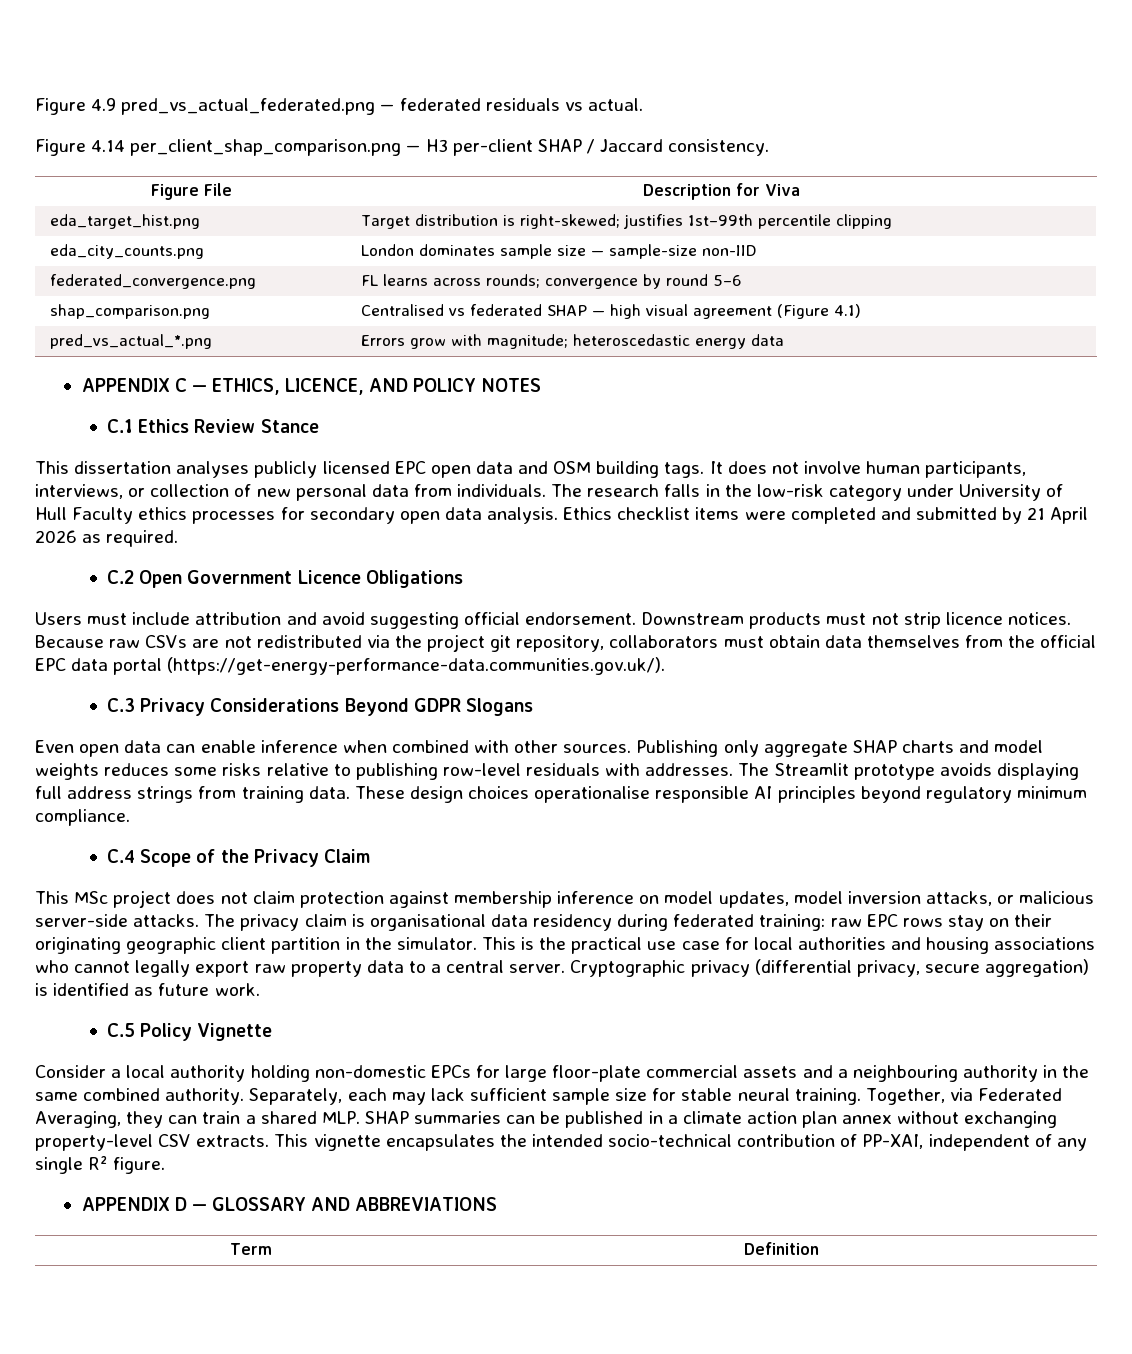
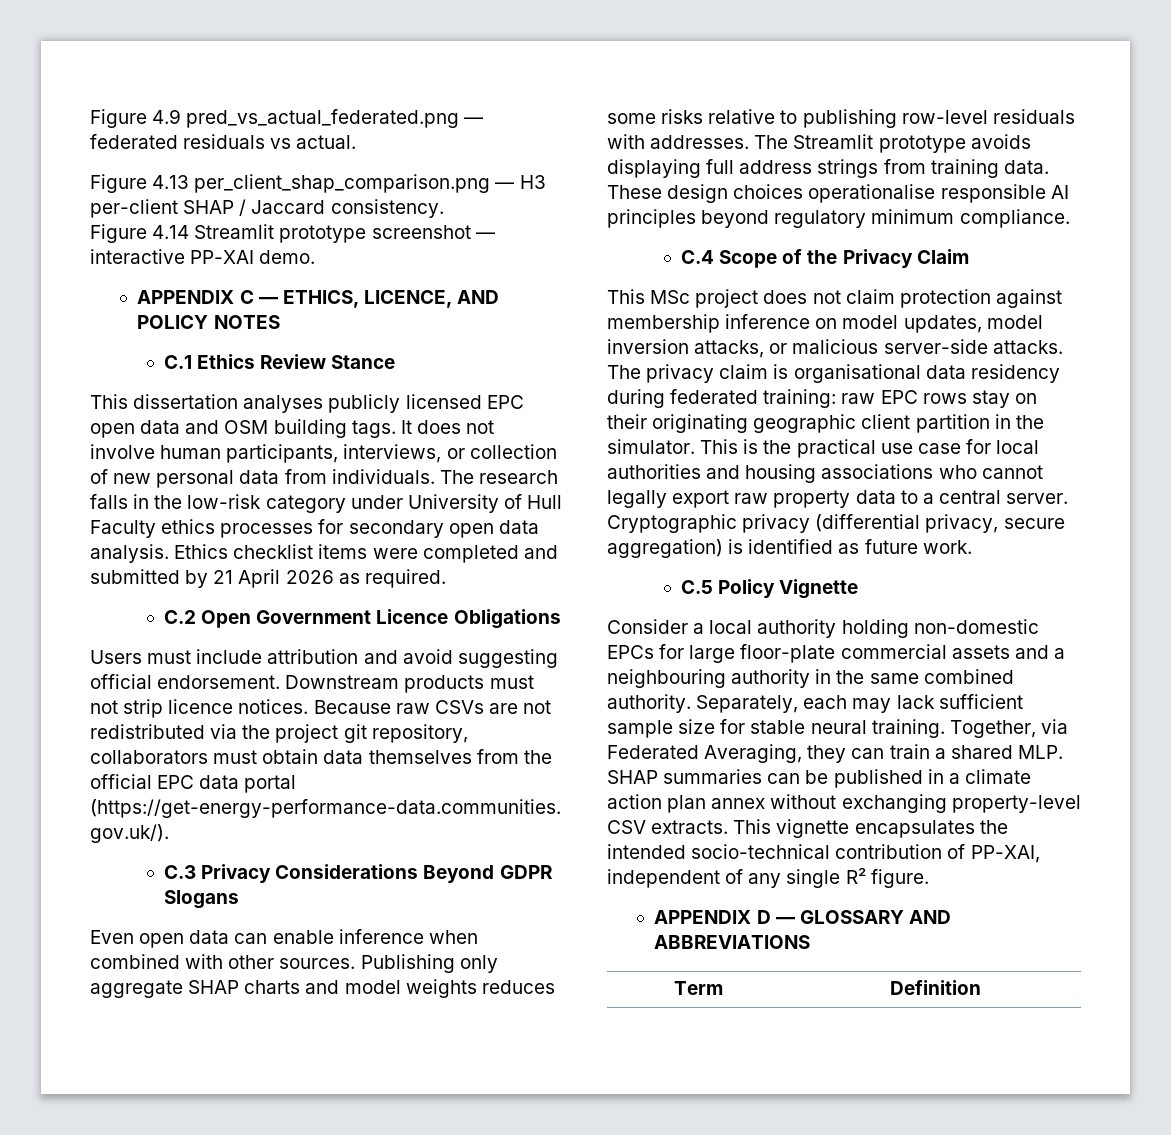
- Figure 4.14 per_client_shap_comparison.png — H3 per-client SHAP / Jaccard consistency.
+ Figure 4.13 per_client_shap_comparison.png — H3 per-client SHAP / Jaccard consistency.
- Figure File | Description for Viva
- eda_target_hist.png | Target distribution is right-skewed; justifies 1st–99th percentile clipping
- eda_city_counts.png | London dominates sample size — sample-size non-IID
- federated_convergence.png | FL learns across rounds; convergence by round 5–6
- shap_comparison.png | Centralised vs federated SHAP — high visual agreement (Figure 4.1)
- pred_vs_actual_*.png | Errors grow with magnitude; heteroscedastic energy data
+ Figure 4.14 Streamlit prototype screenshot — interactive PP-XAI demo.

